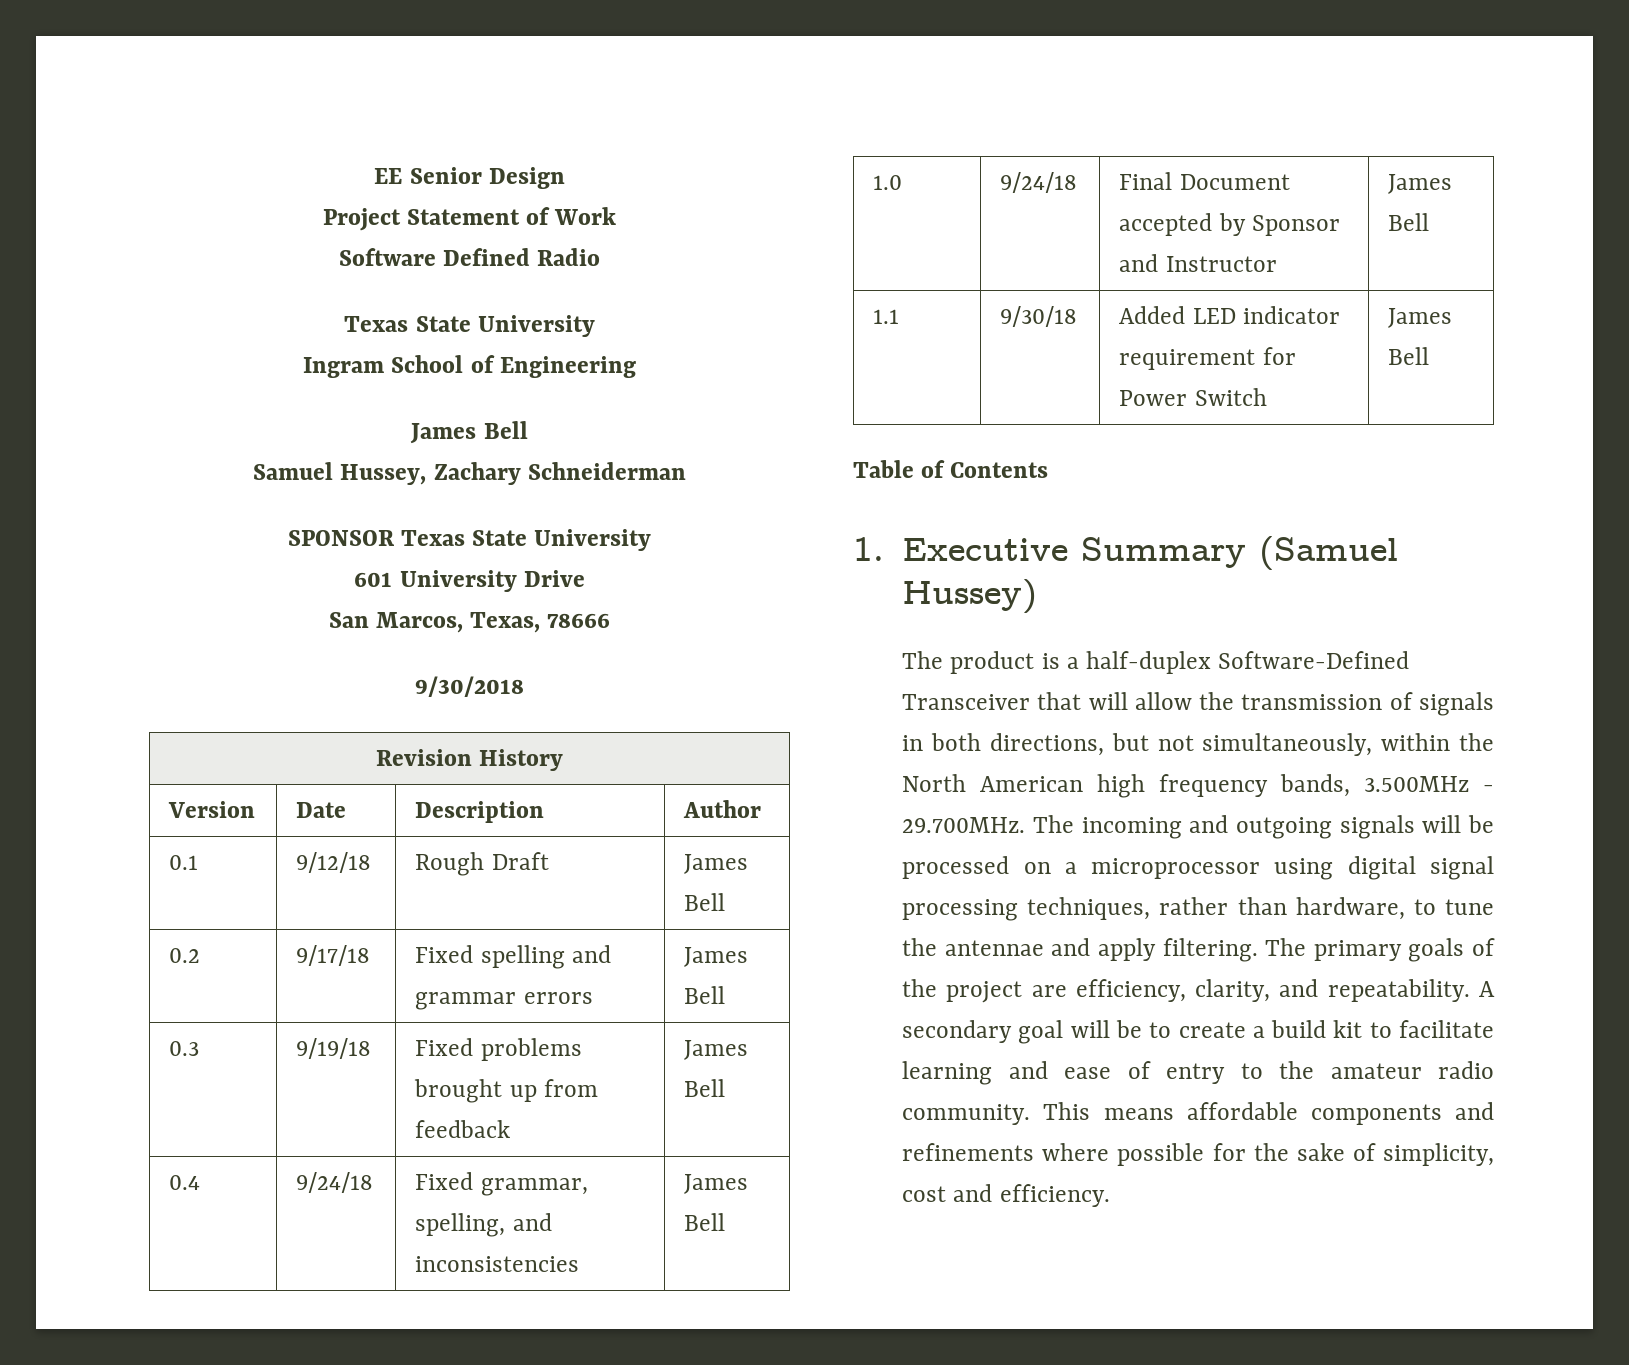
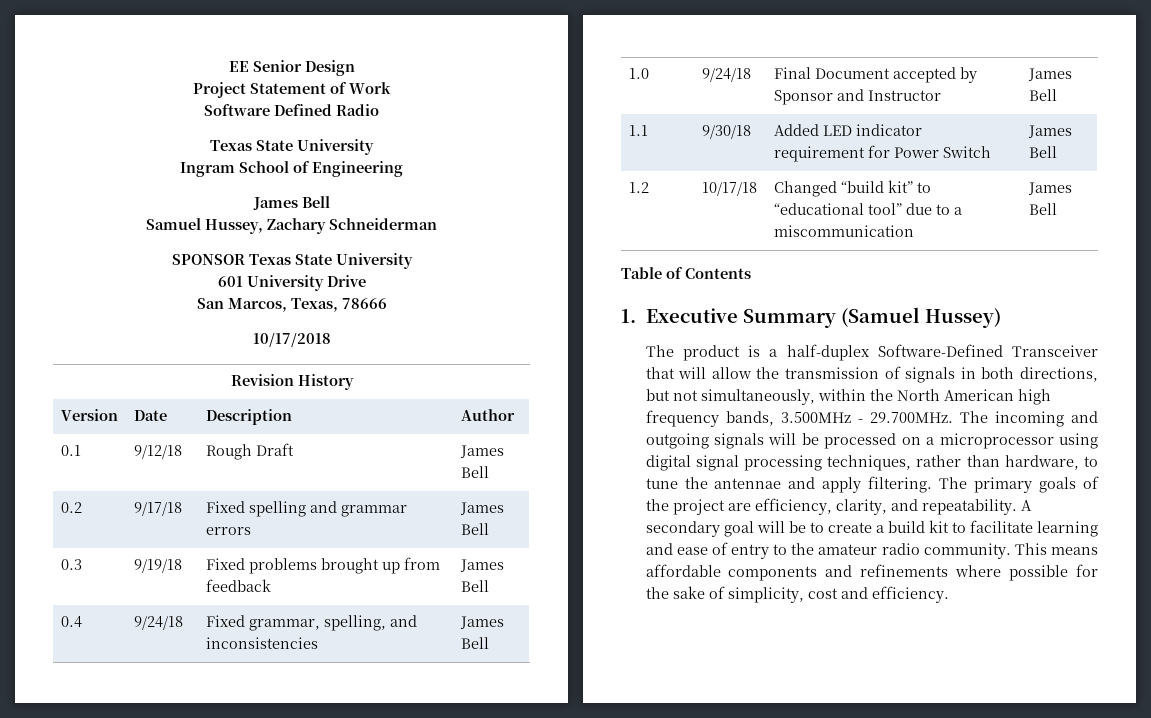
- 9/30/2018
+ 10/17/2018
+ 1.2 | 10/17/18 | Changed “build kit” to “educational tool” due to a miscommunication | James Bell

